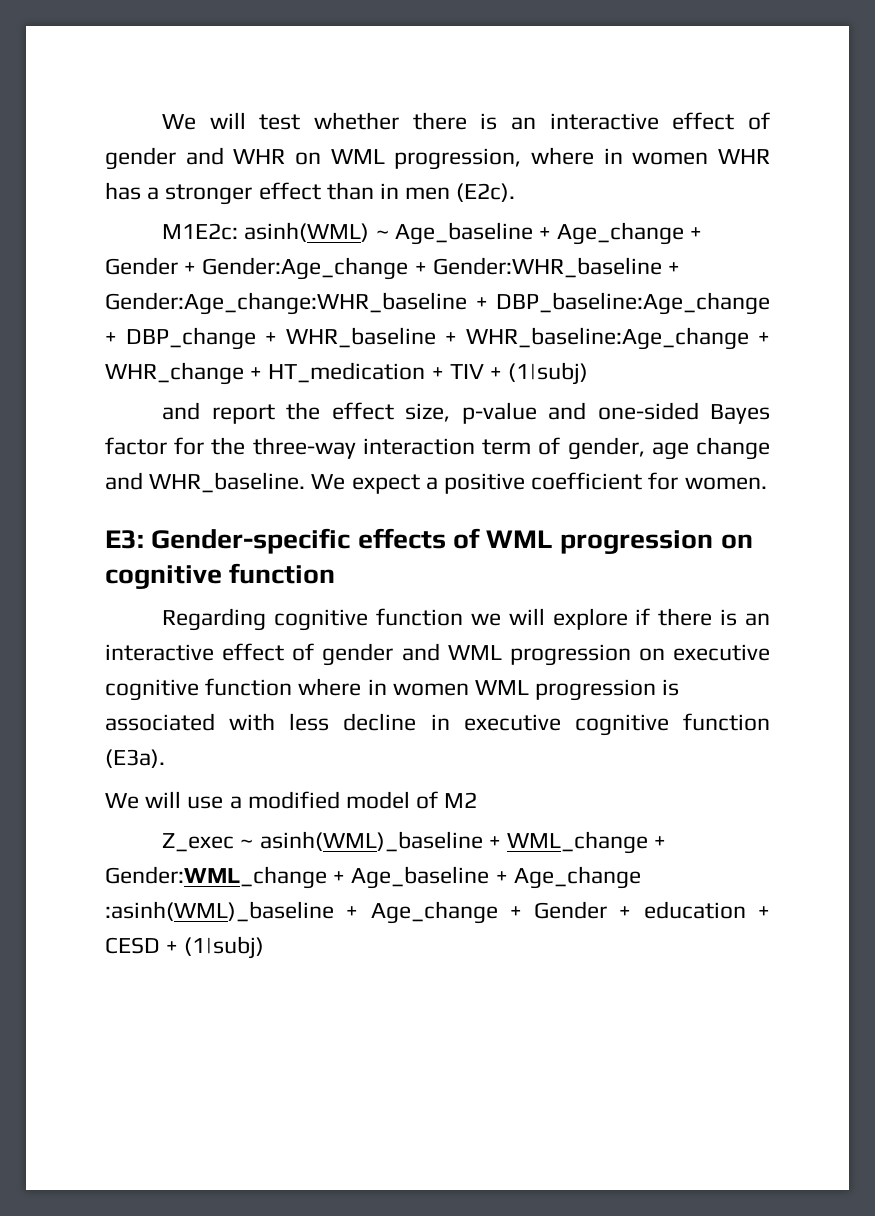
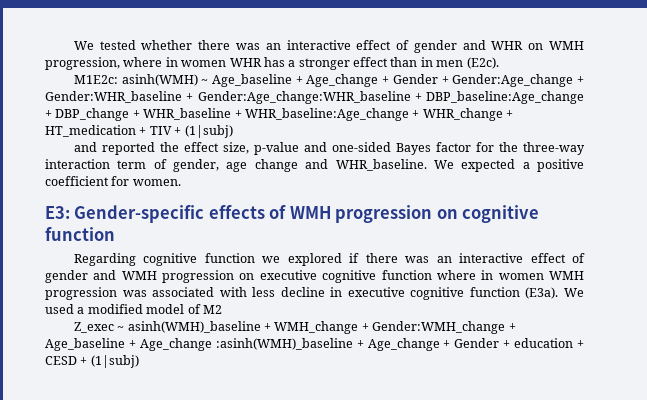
- We will test whether there is an interactive effect of gender and WHR on WML progression, where in women WHR has a stronger effect than in men (E2c).
+ We tested whether there was an interactive effect of gender and WHR on WMH progression, where in women WHR has a stronger effect than in men (E2c).
- M1E2c: asinh(WML) ~ Age_baseline + Age_change + Gender + Gender:Age_change + Gender:WHR_baseline + Gender:Age_change:WHR_baseline + DBP_baseline:Age_change + DBP_change + WHR_baseline + WHR_baseline:Age_change + WHR_change + HT_medication + TIV + (1|subj)
+ M1E2c: asinh(WMH) ~ Age_baseline + Age_change + Gender + Gender:Age_change + Gender:WHR_baseline + Gender:Age_change:WHR_baseline + DBP_baseline:Age_change + DBP_change + WHR_baseline + WHR_baseline:Age_change + WHR_change + HT_medication + TIV + (1|subj)
- and report the effect size, p-value and one-sided Bayes factor for the three-way interaction term of gender, age change and WHR_baseline.
+ and reported the effect size, p-value and one-sided Bayes factor for the three-way interaction term of gender, age change and WHR_baseline.
- We expect a positive coefficient for women.
+ We expected a positive coefficient for women.
- E3: Gender-specific effects of WML progression on cognitive function
+ E3: Gender-specific effects of WMH progression on cognitive function
- Regarding cognitive function we will explore if there is an interactive effect of gender and WML progression on executive cognitive function where in women WML progression is associated with less decline in executive cognitive function (E3a).
- We will use a modified model of M2
+ Regarding cognitive function we explored if there was an interactive effect of gender and WMH progression on executive cognitive function where in women WMH progression was associated with less decline in executive cognitive function (E3a). We used a modified model of M2
- Z_exec ~ asinh(WML)_baseline + WML_change + Gender:WML_change + Age_baseline + Age_change :asinh(WML)_baseline + Age_change + Gender + education + CESD + (1|subj)
+ Z_exec ~ asinh(WMH)_baseline + WMH_change + Gender:WMH_change + Age_baseline + Age_change :asinh(WMH)_baseline + Age_change + Gender + education + CESD + (1|subj)

